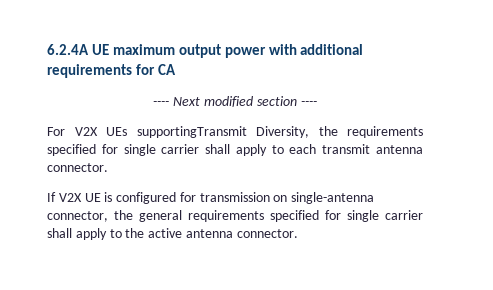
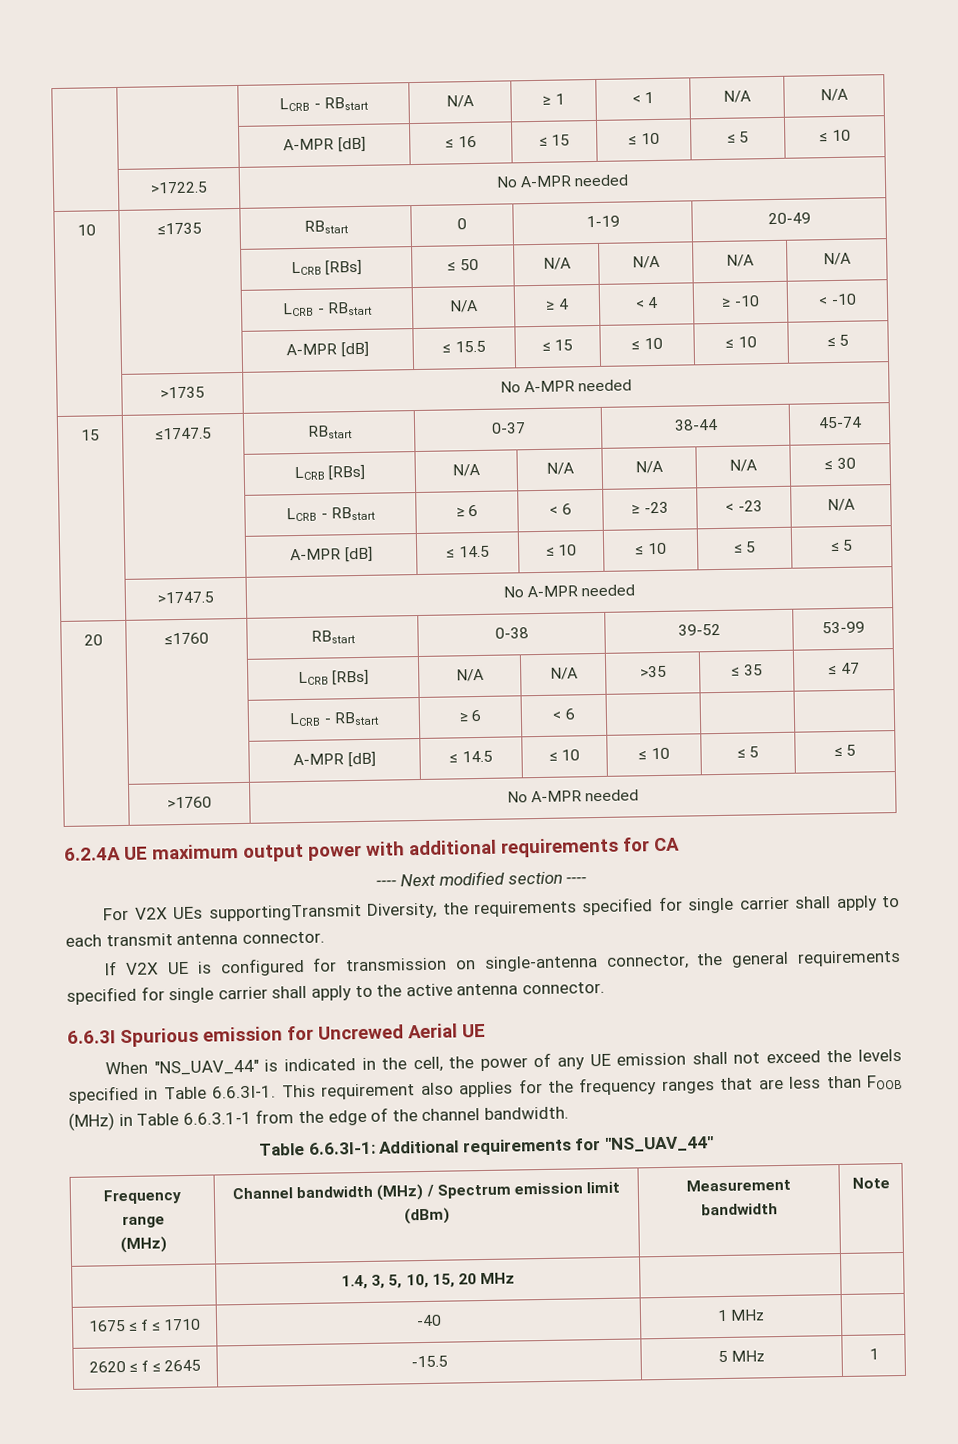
+ | | LCRB - RBstart | N/A | ≥ 1 | < 1 | N/A | N/A
+ | | A-MPR [dB] | ≤ 16 | ≤ 15 | ≤ 10 | ≤ 5 | ≤ 10
+ | >1722.5 | No A-MPR needed
+ 10 | ≤1735 | RBstart | 0 | 1-19 | 20-49
+ | | LCRB [RBs] | ≤ 50 | N/A | N/A | N/A | N/A
+ | | LCRB - RBstart | N/A | ≥ 4 | < 4 | ≥ -10 | < -10
+ | | A-MPR [dB] | ≤ 15.5 | ≤ 15 | ≤ 10 | ≤ 10 | ≤ 5
+ | >1735 | No A-MPR needed
+ 15 | ≤1747.5 | RBstart | 0-37 | 38-44 | 45-74
+ | | LCRB [RBs] | N/A | N/A | N/A | N/A | ≤ 30
+ | | LCRB - RBstart | ≥ 6 | < 6 | ≥ -23 | < -23 | N/A
+ | | A-MPR [dB] | ≤ 14.5 | ≤ 10 | ≤ 10 | ≤ 5 | ≤ 5
+ | >1747.5 | No A-MPR needed
+ 20 | ≤1760 | RBstart | 0-38 | 39-52 | 53-99
+ | | LCRB [RBs] | N/A | N/A | >35 | ≤ 35 | ≤ 47
+ | | LCRB - RBstart | ≥ 6 | < 6 | | |
+ | | A-MPR [dB] | ≤ 14.5 | ≤ 10 | ≤ 10 | ≤ 5 | ≤ 5
+ | >1760 | No A-MPR needed
+ 6.6.3I Spurious emission for Uncrewed Aerial UE
+ When "NS_UAV_44" is indicated in the cell, the power of any UE emission shall not exceed the levels specified in Table 6.6.3I-1. This requirement also applies for the frequency ranges that are less than FOOB (MHz) in Table 6.6.3.1-1 from the edge of the channel bandwidth.
+ Table 6.6.3I-1: Additional requirements for "NS_UAV_44"
+ Frequency range
+ (MHz) | Channel bandwidth (MHz) / Spectrum emission limit (dBm) | Measurement bandwidth | Note
+ | 1.4, 3, 5, 10, 15, 20 MHz | |
+ 1675 ≤ f ≤ 1710 | -40 | 1 MHz |
+ 2620 ≤ f ≤ 2645 | -15.5 | 5 MHz | 1

